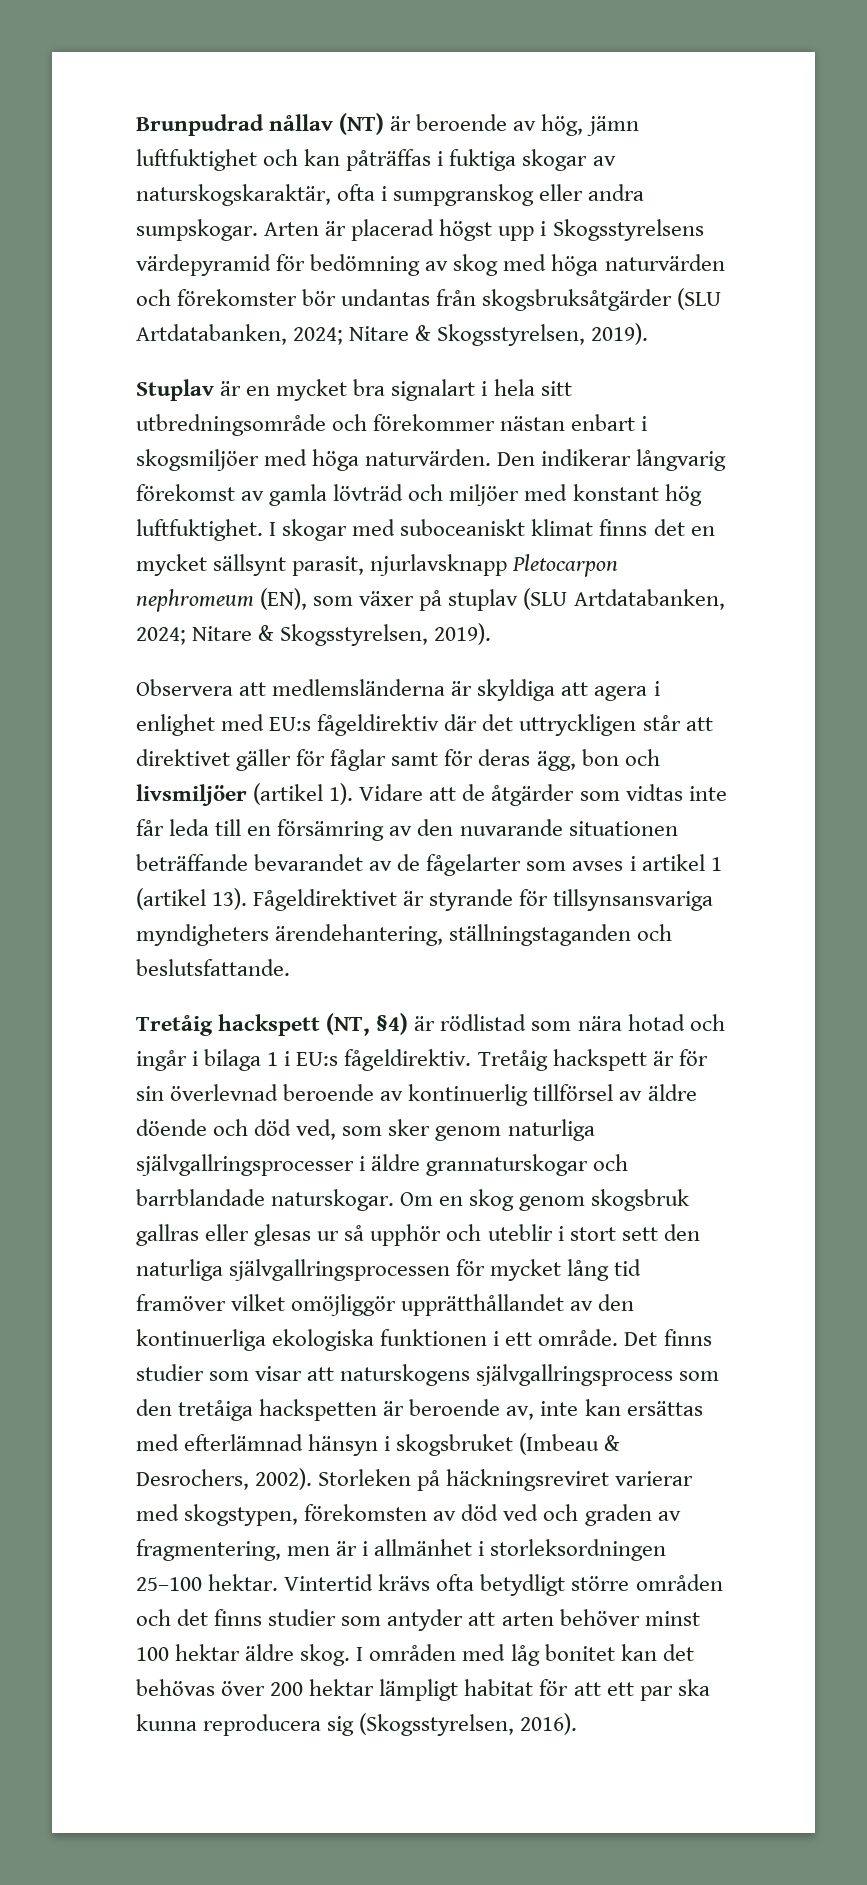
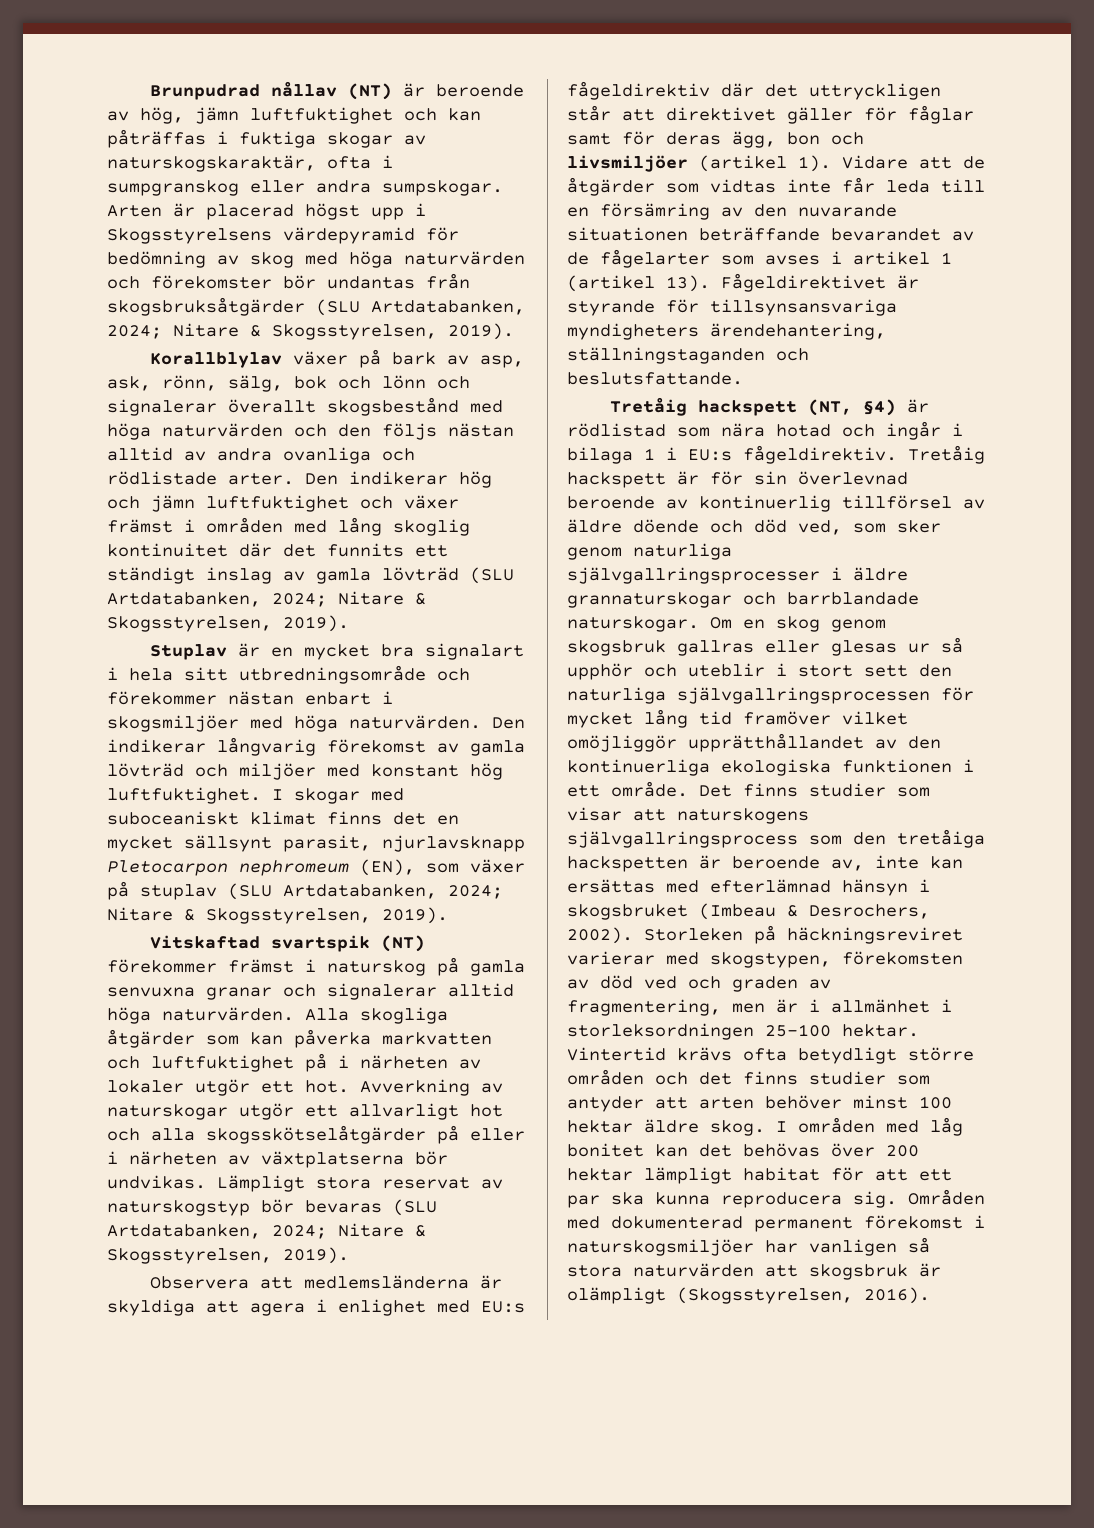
+ Korallblylav växer på bark av asp, ask, rönn, sälg, bok och lönn och signalerar överallt skogsbestånd med höga naturvärden och den följs nästan alltid av andra ovanliga och rödlistade arter. Den indikerar hög och jämn luftfuktighet och växer främst i områden med lång skoglig kontinuitet där det funnits ett ständigt inslag av gamla lövträd (SLU Artdatabanken, 2024; Nitare & Skogsstyrelsen, 2019).
+ Vitskaftad svartspik (NT) förekommer främst i naturskog på gamla senvuxna granar och signalerar alltid höga naturvärden. Alla skogliga åtgärder som kan påverka markvatten och luftfuktighet på i närheten av lokaler utgör ett hot. Avverkning av naturskogar utgör ett allvarligt hot och alla skogsskötselåtgärder på eller i närheten av växtplatserna bör undvikas. Lämpligt stora reservat av naturskogstyp bör bevaras (SLU Artdatabanken, 2024; Nitare & Skogsstyrelsen, 2019).
- I områden med låg bonitet kan det behövas över 200 hektar lämpligt habitat för att ett par ska kunna reproducera sig (Skogsstyrelsen, 2016).
+ I områden med låg bonitet kan det behövas över 200 hektar lämpligt habitat för att ett par ska kunna reproducera sig. Områden med dokumenterad permanent förekomst i naturskogsmiljöer har vanligen så stora naturvärden att skogsbruk är olämpligt (Skogsstyrelsen, 2016).

